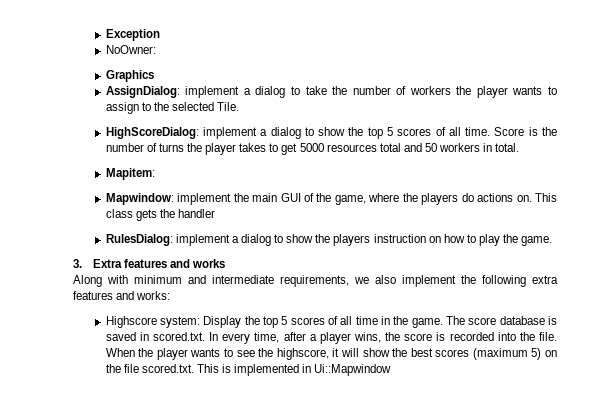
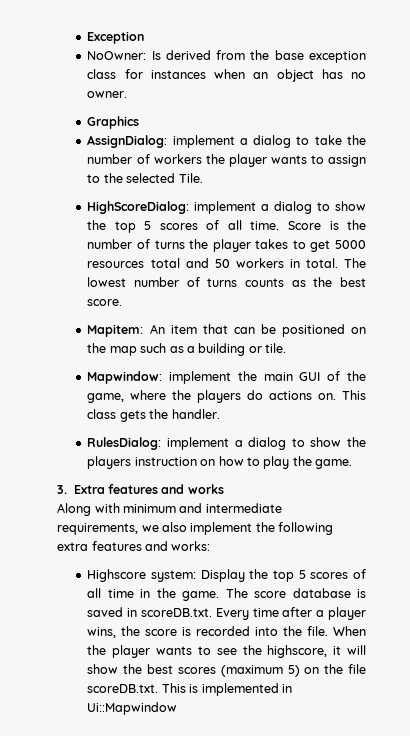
- NoOwner:
+ NoOwner: Is derived from the base exception class for instances when an object has no owner.
- Score is the number of turns the player takes to get 5000 resources total and 50 workers in total.
- Mapitem:
+ Score is the number of turns the player takes to get 5000 resources total and 50 workers in total. The lowest number of turns counts as the best score.
+ Mapitem: An item that can be positioned on the map such as a building or tile.
- This class gets the handler
+ This class gets the handler.
- The score database is saved in scored.txt. In every time, after a player wins, the score is recorded into the file.
+ The score database is saved in scoreDB.txt. Every time after a player wins, the score is recorded into the file.
- When the player wants to see the highscore, it will show the best scores (maximum 5) on the file scored.txt. This is implemented in Ui::Mapwindow
+ When the player wants to see the highscore, it will show the best scores (maximum 5) on the file scoreDB.txt. This is implemented in Ui::Mapwindow

